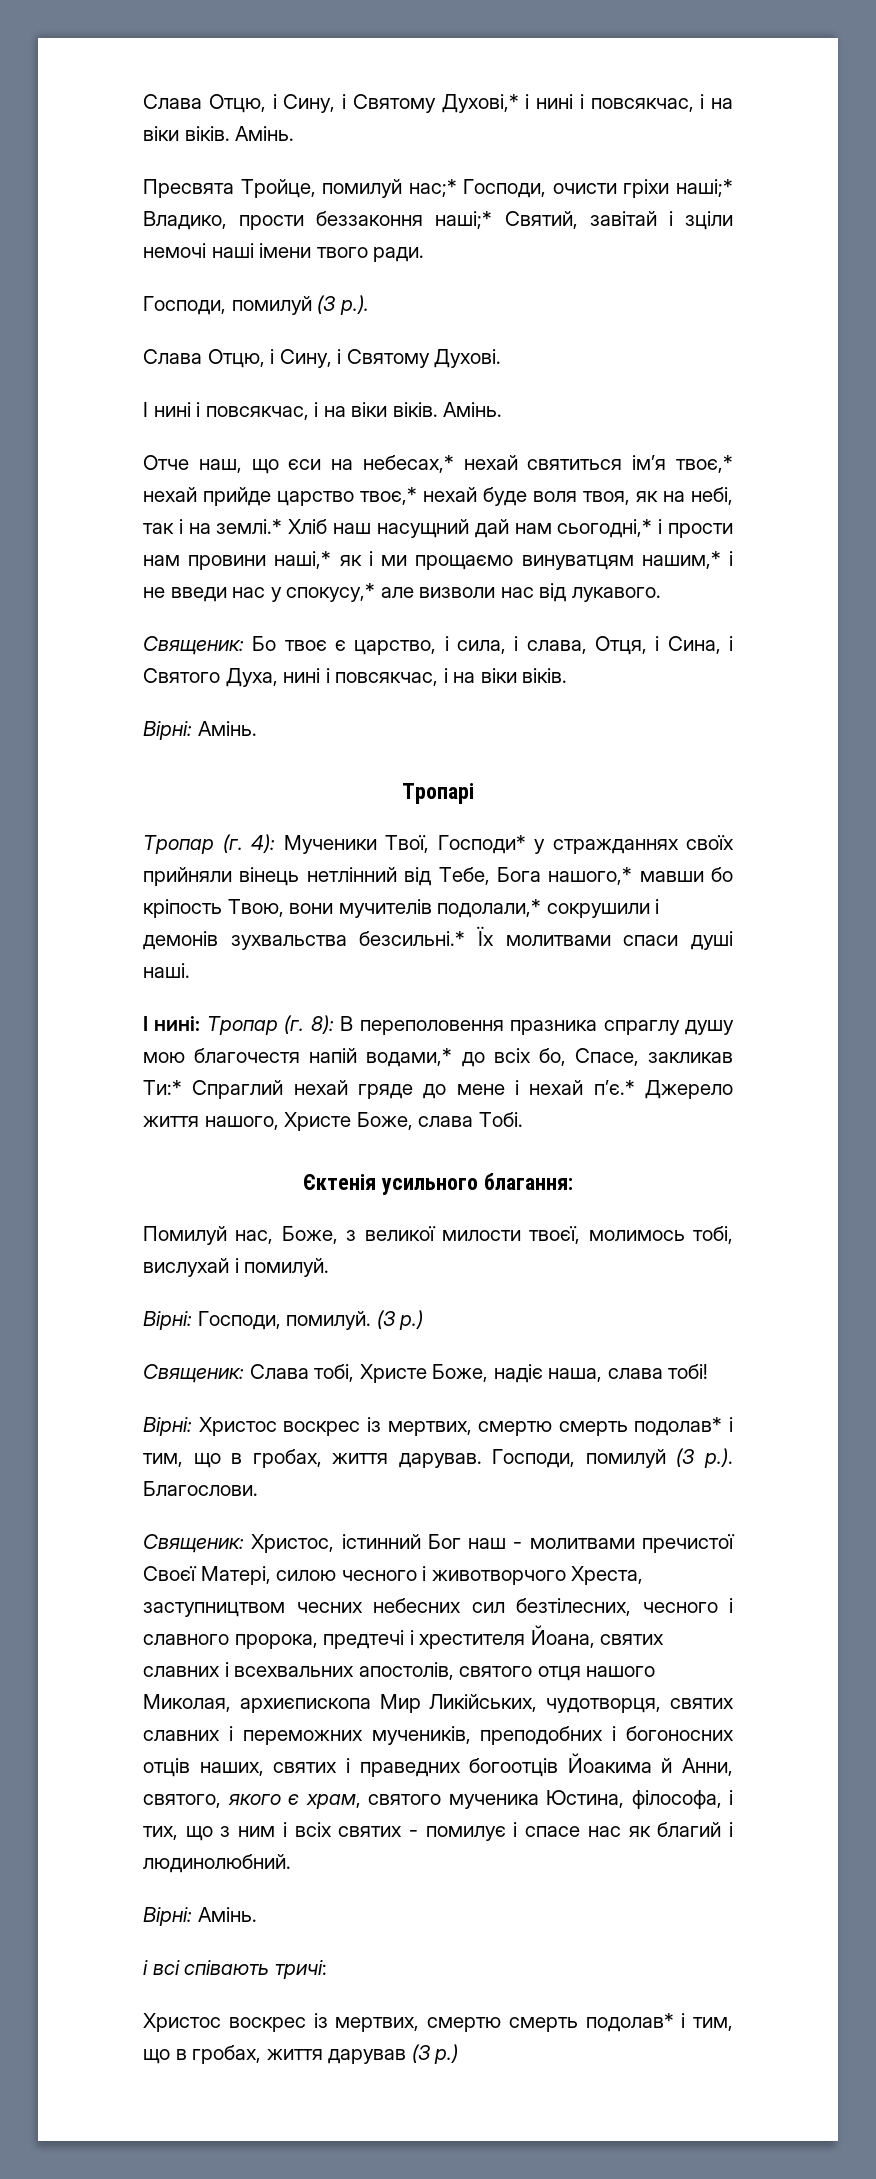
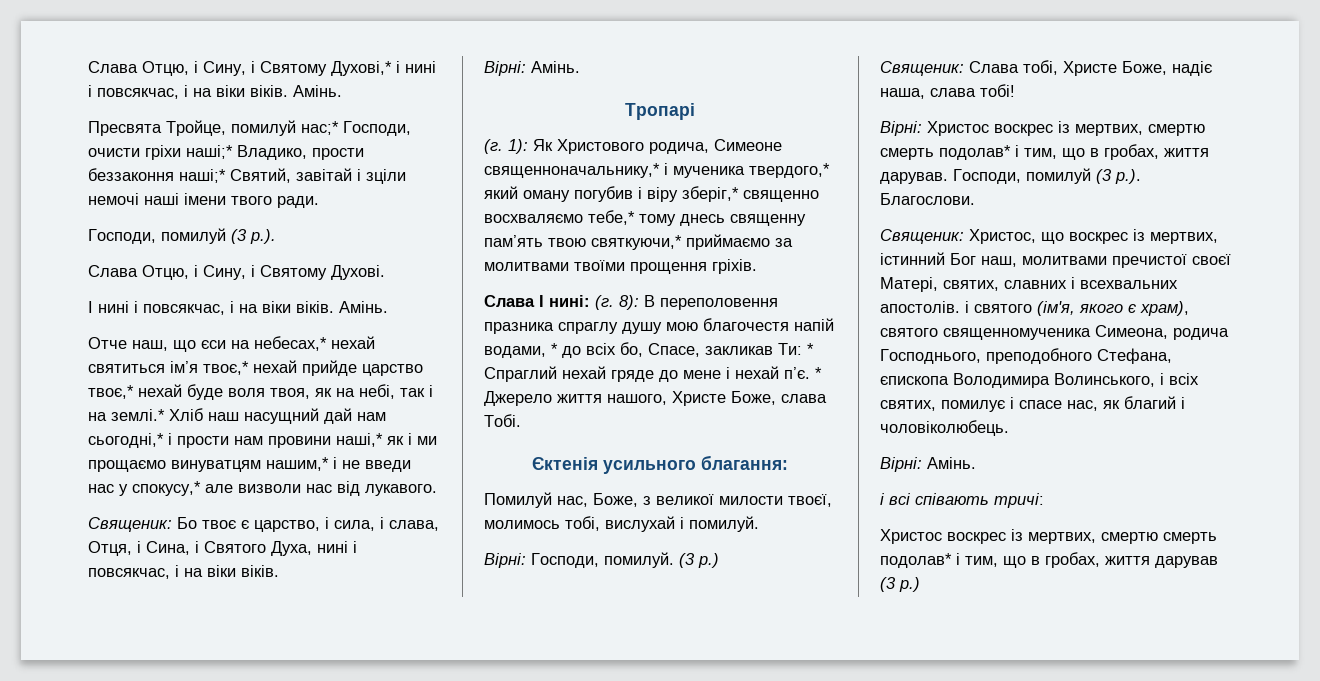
- Тропар (г. 4): Мученики Твої, Господи* у стражданнях своїх прийняли вінець нетлінний від Тебе, Бога нашого,* мавши бо кріпость Твою, вони мучителів подолали,* сокрушили і демонів зухвальства безсильні.* Їх молитвами спаси душі наші.
- І нині: Тропар (г. 8): В переполовення празника спраглу душу мою благочестя напій водами,* до всіх бо, Спасе, закликав Ти:* Спраглий нехай гряде до мене і нехай п’є.* Джерело життя нашого, Христе Боже, слава Тобі.
+ (г. 1): Як Христового родича, Симеоне священноначальнику,* і мученика твердого,* який оману погубив і віру зберіг,* священно восхваляємо тебе,* тому днесь священну пам’ять твою святкуючи,* приймаємо за молитвами твоїми прощення гріхів.
+ Слава І нині: (г. 8): В переполовення празника спраглу душу мою благочестя напій водами, * до всіх бо, Спасе, закликав Ти: * Спраглий нехай гряде до мене і нехай п’є. * Джерело життя нашого, Христе Боже, слава Тобі.
- Священик: Христос, істинний Бог наш - молитвами пречистої Своєї Матері, силою чесного і животворчого Хреста, заступництвом чесних небесних сил безтілесних, чесного і славного пророка, предтечі і хрестителя Йоана, святих славних і всехвальних апостолів, святого отця нашого Миколая, архиєпископа Мир Ликійських, чудотворця, святих славних і переможних мучеників, преподобних і богоносних отців наших, святих і праведних богоотців Йоакима й Анни, святого, якого є храм, святого мученика Юстина, філософа, і тих, що з ним і всіх святих - помилує і спасе нас як благий і людинолюбний.
+ Священик: Христос, що воскрес із мертвих, істинний Бог наш, молитвами пречистої своєї Матері, святих, славних і всехвальних апостолів. і святого (ім'я, якого є храм), святого священномученика Симеона, родича Господнього, преподобного Стефана, єпископа Володимира Волинського, і всіх святих, помилує і спасе нас, як благий і чоловіколюбець.

